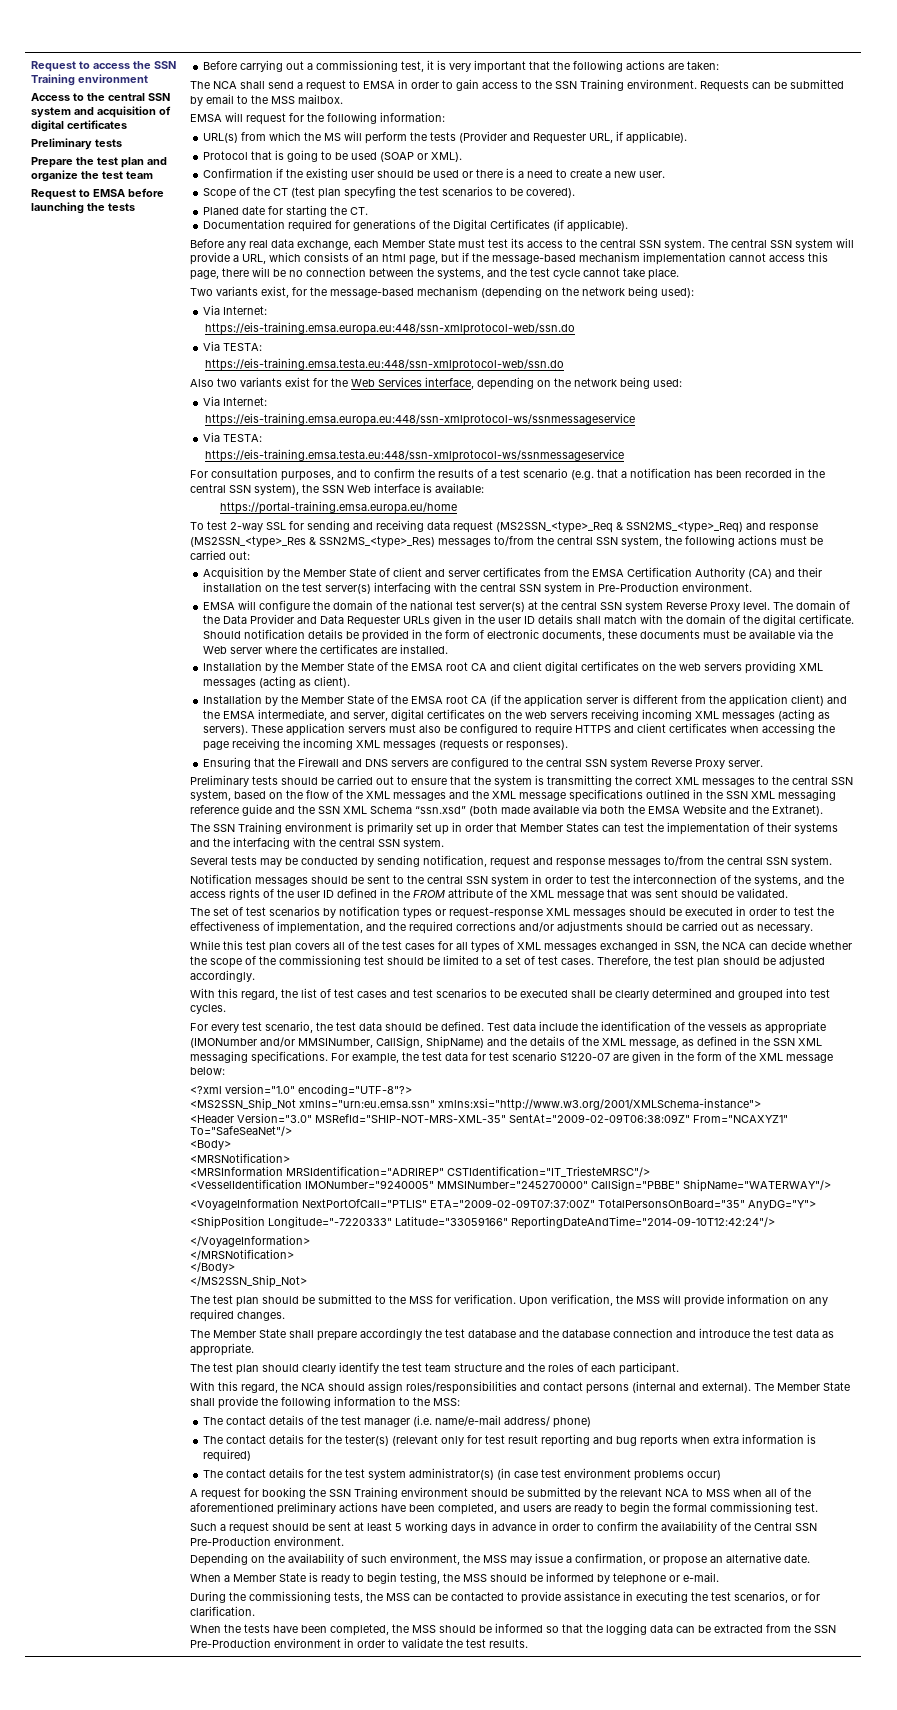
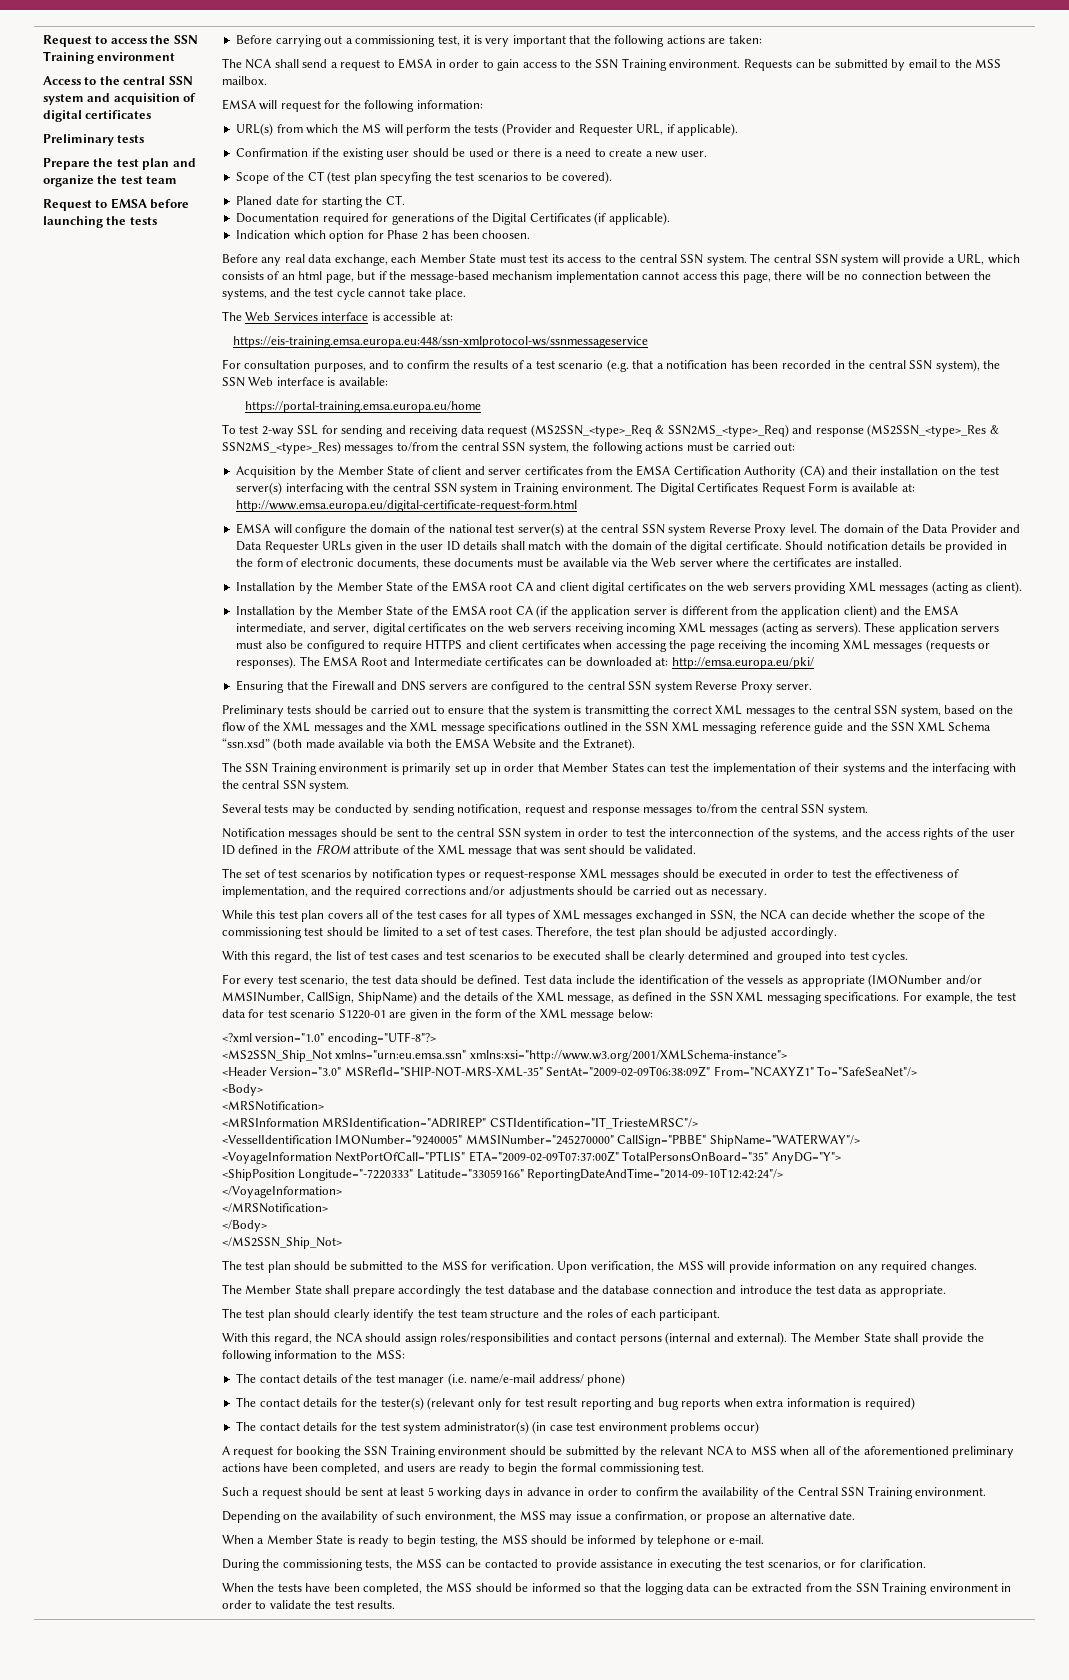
- Protocol that is going to be used (SOAP or XML).
+ Indication which option for Phase 2 has been choosen.
- Two variants exist, for the message-based mechanism (depending on the network being used):
- Via Internet:
- https://eis-training.emsa.europa.eu:448/ssn-xmlprotocol-web/ssn.do
- Via TESTA:
- https://eis-training.emsa.testa.eu:448/ssn-xmlprotocol-web/ssn.do
- Also two variants exist for the Web Services interface, depending on the network being used:
- Via Internet:
+ The Web Services interface is accessible at:
  https://eis-training.emsa.europa.eu:448/ssn-xmlprotocol-ws/ssnmessageservice
- Via TESTA:
- https://eis-training.emsa.testa.eu:448/ssn-xmlprotocol-ws/ssnmessageservice
- Acquisition by the Member State of client and server certificates from the EMSA Certification Authority (CA) and their installation on the test server(s) interfacing with the central SSN system in Pre-Production environment.
+ Acquisition by the Member State of client and server certificates from the EMSA Certification Authority (CA) and their installation on the test server(s) interfacing with the central SSN system in Training environment. The Digital Certificates Request Form is available at: http://www.emsa.europa.eu/digital-certificate-request-form.html
+ The EMSA Root and Intermediate certificates can be downloaded at: http://emsa.europa.eu/pki/
- For example, the test data for test scenario S1220-07 are given in the form of the XML message below:
+ For example, the test data for test scenario S1220-01 are given in the form of the XML message below:
- Such a request should be sent at least 5 working days in advance in order to confirm the availability of the Central SSN Pre-Production environment.
+ Such a request should be sent at least 5 working days in advance in order to confirm the availability of the Central SSN Training environment.
- When the tests have been completed, the MSS should be informed so that the logging data can be extracted from the SSN Pre-Production environment in order to validate the test results.
+ When the tests have been completed, the MSS should be informed so that the logging data can be extracted from the SSN Training environment in order to validate the test results.

